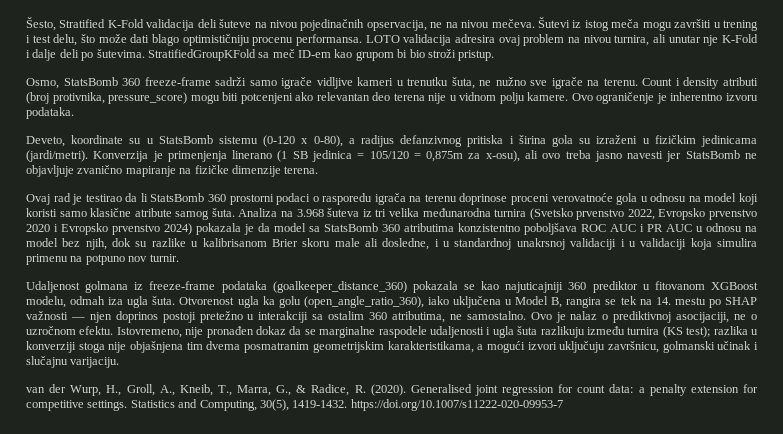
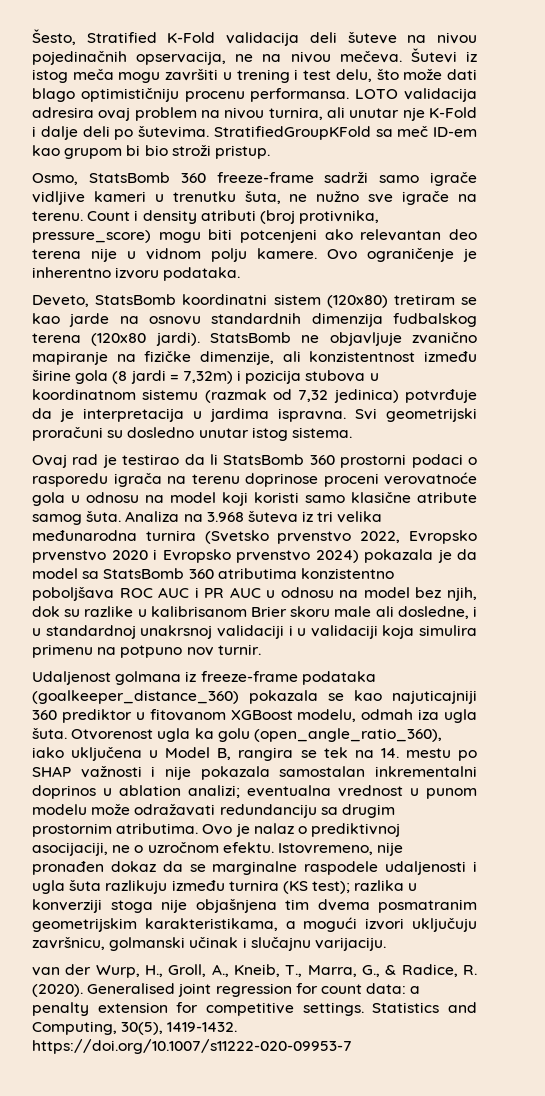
- Deveto, koordinate su u StatsBomb sistemu (0-120 x 0-80), a radijus defanzivnog pritiska i širina gola su izraženi u fizičkim jedinicama (jardi/metri). Konverzija je primenjenja linerano (1 SB jedinica = 105/120 = 0,875m za x-osu), ali ovo treba jasno navesti jer StatsBomb ne objavljuje zvanično mapiranje na fizičke dimenzije terena.
+ Deveto, StatsBomb koordinatni sistem (120x80) tretiram se kao jarde na osnovu standardnih dimenzija fudbalskog terena (120x80 jardi). StatsBomb ne objavljuje zvanično mapiranje na fizičke dimenzije, ali konzistentnost između širine gola (8 jardi = 7,32m) i pozicija stubova u koordinatnom sistemu (razmak od 7,32 jedinica) potvrđuje da je interpretacija u jardima ispravna. Svi geometrijski proračuni su dosledno unutar istog sistema.
- Otvorenost ugla ka golu (open_angle_ratio_360), iako uključena u Model B, rangira se tek na 14. mestu po SHAP važnosti — njen doprinos postoji pretežno u interakciji sa ostalim 360 atributima, ne samostalno.
+ Otvorenost ugla ka golu (open_angle_ratio_360), iako uključena u Model B, rangira se tek na 14. mestu po SHAP važnosti i nije pokazala samostalan inkrementalni doprinos u ablation analizi; eventualna vrednost u punom modelu može odražavati redundanciju sa drugim prostornim atributima.

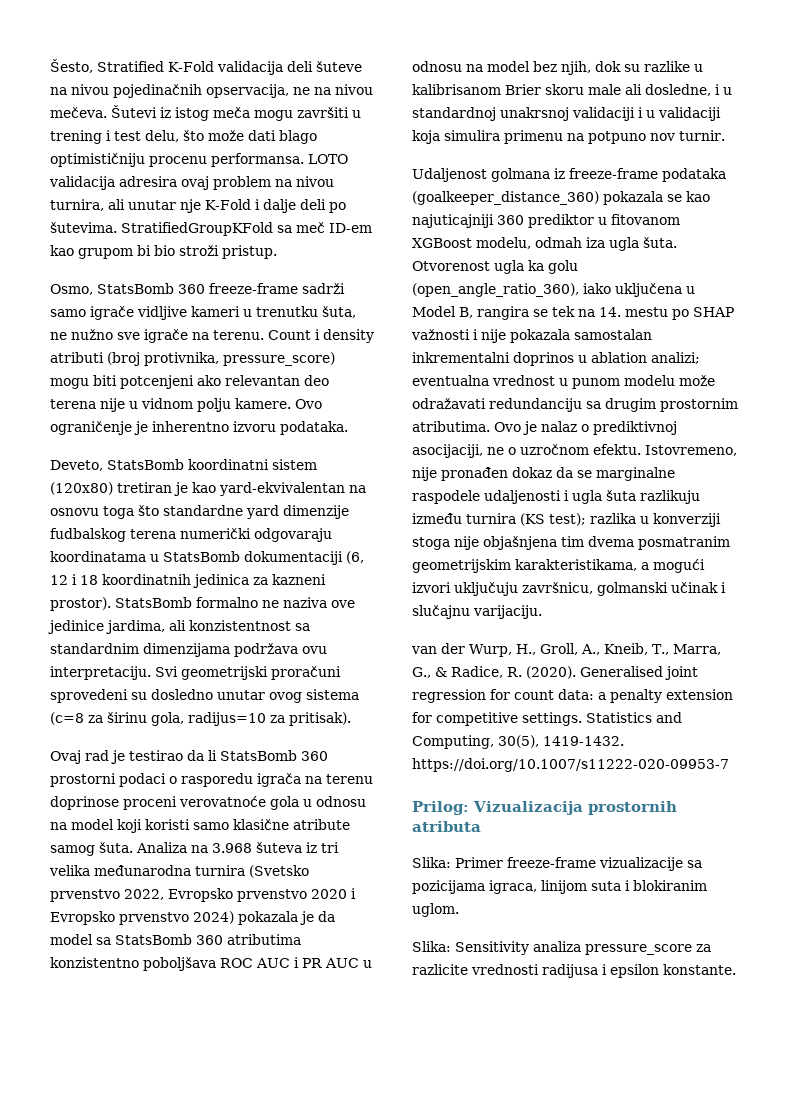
- Deveto, StatsBomb koordinatni sistem (120x80) tretiram se kao jarde na osnovu standardnih dimenzija fudbalskog terena (120x80 jardi). StatsBomb ne objavljuje zvanično mapiranje na fizičke dimenzije, ali konzistentnost između širine gola (8 jardi = 7,32m) i pozicija stubova u koordinatnom sistemu (razmak od 7,32 jedinica) potvrđuje da je interpretacija u jardima ispravna.
+ Deveto, StatsBomb koordinatni sistem (120x80) tretiran je kao yard-ekvivalentan na osnovu toga što standardne yard dimenzije fudbalskog terena numerički odgovaraju koordinatama u StatsBomb dokumentaciji (6, 12 i 18 koordinatnih jedinica za kazneni prostor). StatsBomb formalno ne naziva ove jedinice jardima, ali konzistentnost sa standardnim dimenzijama podržava ovu interpretaciju.
- Svi geometrijski proračuni su dosledno unutar istog sistema.
+ Svi geometrijski proračuni sprovedeni su dosledno unutar ovog sistema (c=8 za širinu gola, radijus=10 za pritisak).
+ Prilog: Vizualizacija prostornih atributa
+ Slika: Primer freeze-frame vizualizacije sa pozicijama igraca, linijom suta i blokiranim uglom.
+ Slika: Sensitivity analiza pressure_score za razlicite vrednosti radijusa i epsilon konstante.

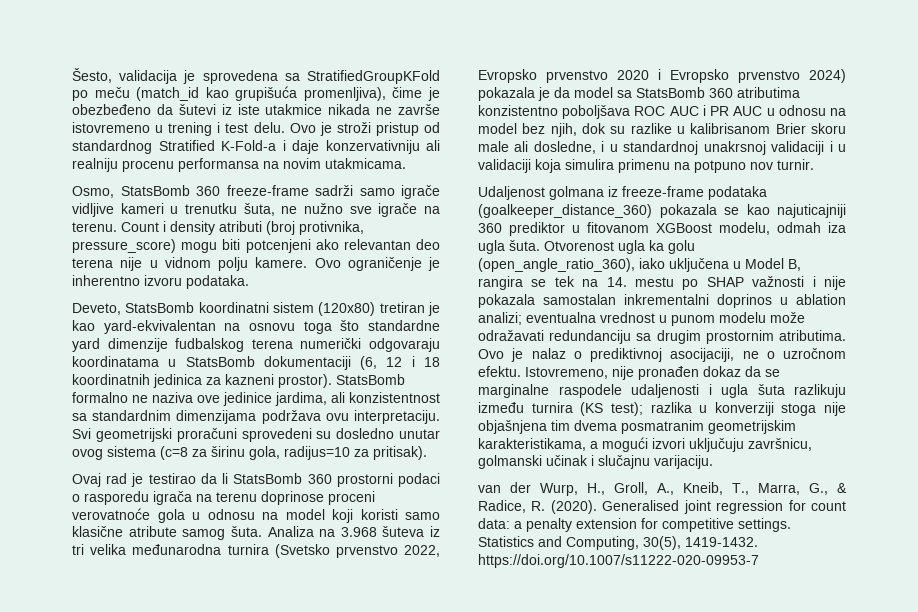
- Šesto, Stratified K-Fold validacija deli šuteve na nivou pojedinačnih opservacija, ne na nivou mečeva. Šutevi iz istog meča mogu završiti u trening i test delu, što može dati blago optimističniju procenu performansa. LOTO validacija adresira ovaj problem na nivou turnira, ali unutar nje K-Fold i dalje deli po šutevima. StratifiedGroupKFold sa meč ID-em kao grupom bi bio stroži pristup.
+ Šesto, validacija je sprovedena sa StratifiedGroupKFold po meču (match_id kao grupišuća promenljiva), čime je obezbeđeno da šutevi iz iste utakmice nikada ne završe istovremeno u trening i test delu. Ovo je stroži pristup od standardnog Stratified K-Fold-a i daje konzervativniju ali realniju procenu performansa na novim utakmicama.
- Prilog: Vizualizacija prostornih atributa
- Slika: Primer freeze-frame vizualizacije sa pozicijama igraca, linijom suta i blokiranim uglom.
- Slika: Sensitivity analiza pressure_score za razlicite vrednosti radijusa i epsilon konstante.

